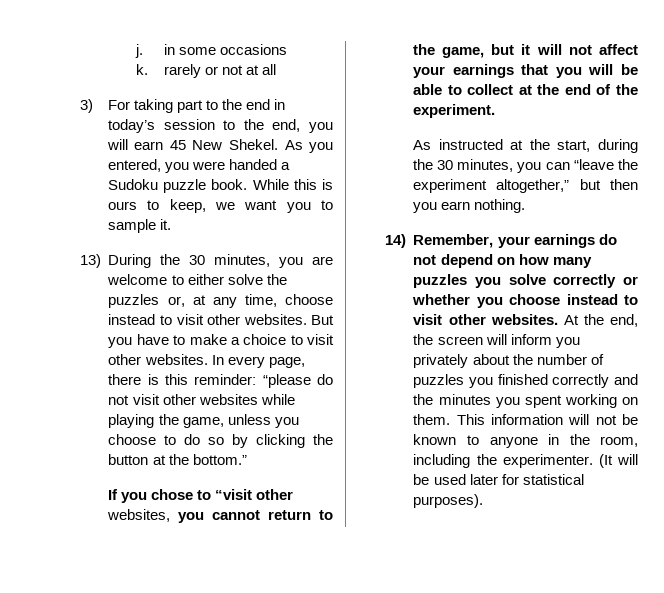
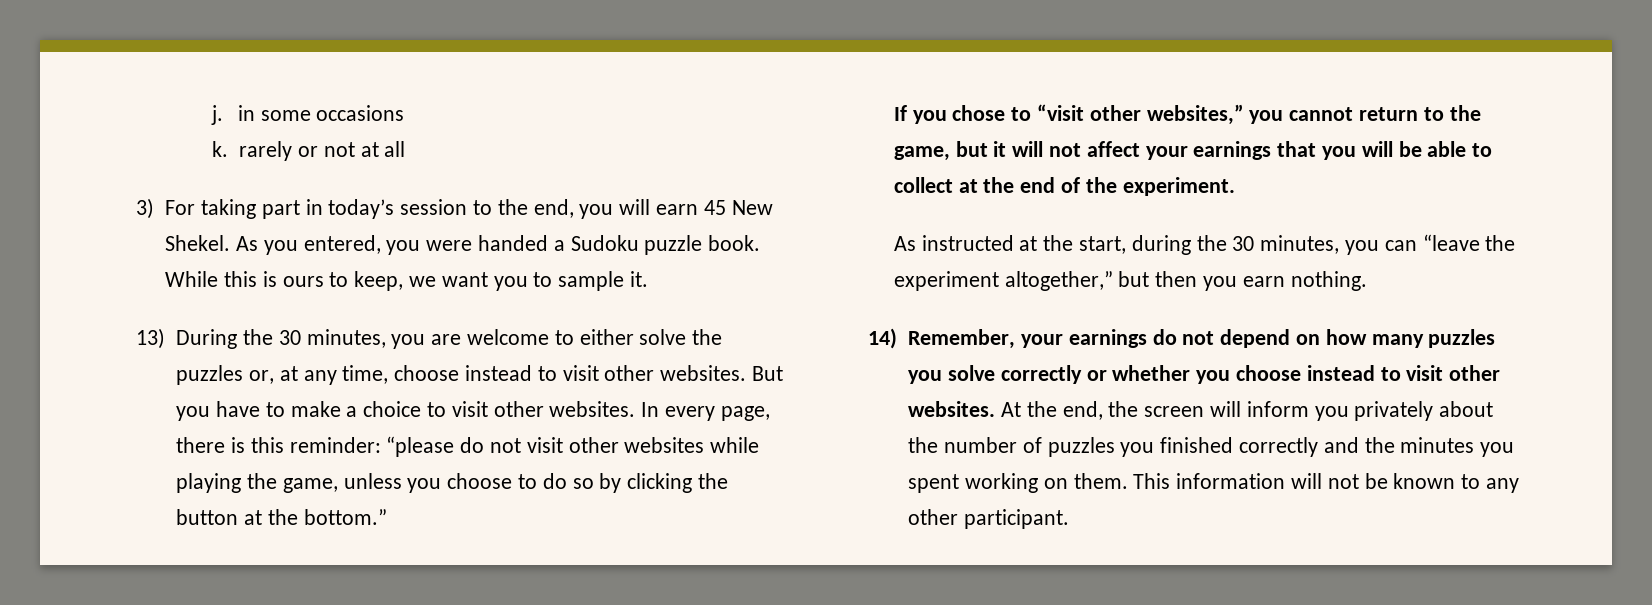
- 3) For taking part to the end in today’s session to the end, you will earn 45 New Shekel.
+ 3) For taking part in today’s session to the end, you will earn 45 New Shekel.
- If you chose to “visit other websites, you cannot return to the game, but it will not affect your earnings that you will be able to collect at the end of the experiment.
+ If you chose to “visit other websites,” you cannot return to the game, but it will not affect your earnings that you will be able to collect at the end of the experiment.
- This information will not be known to anyone in the room, including the experimenter. (It will be used later for statistical purposes).
+ This information will not be known to any other participant.

